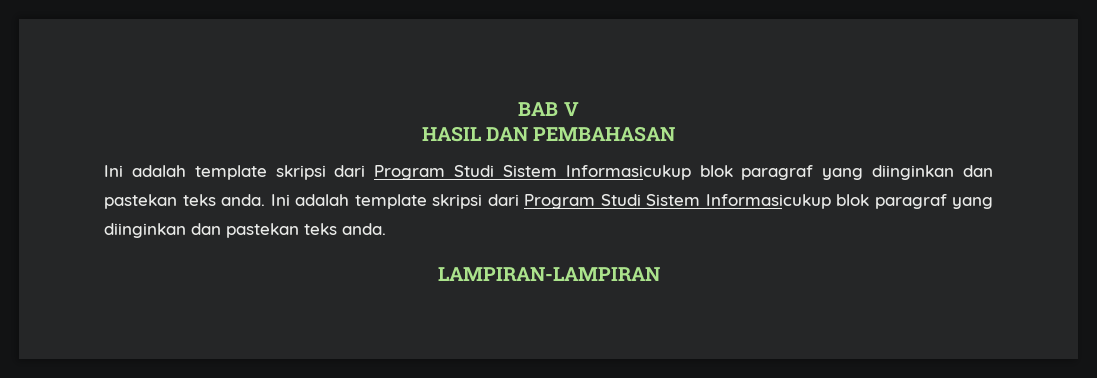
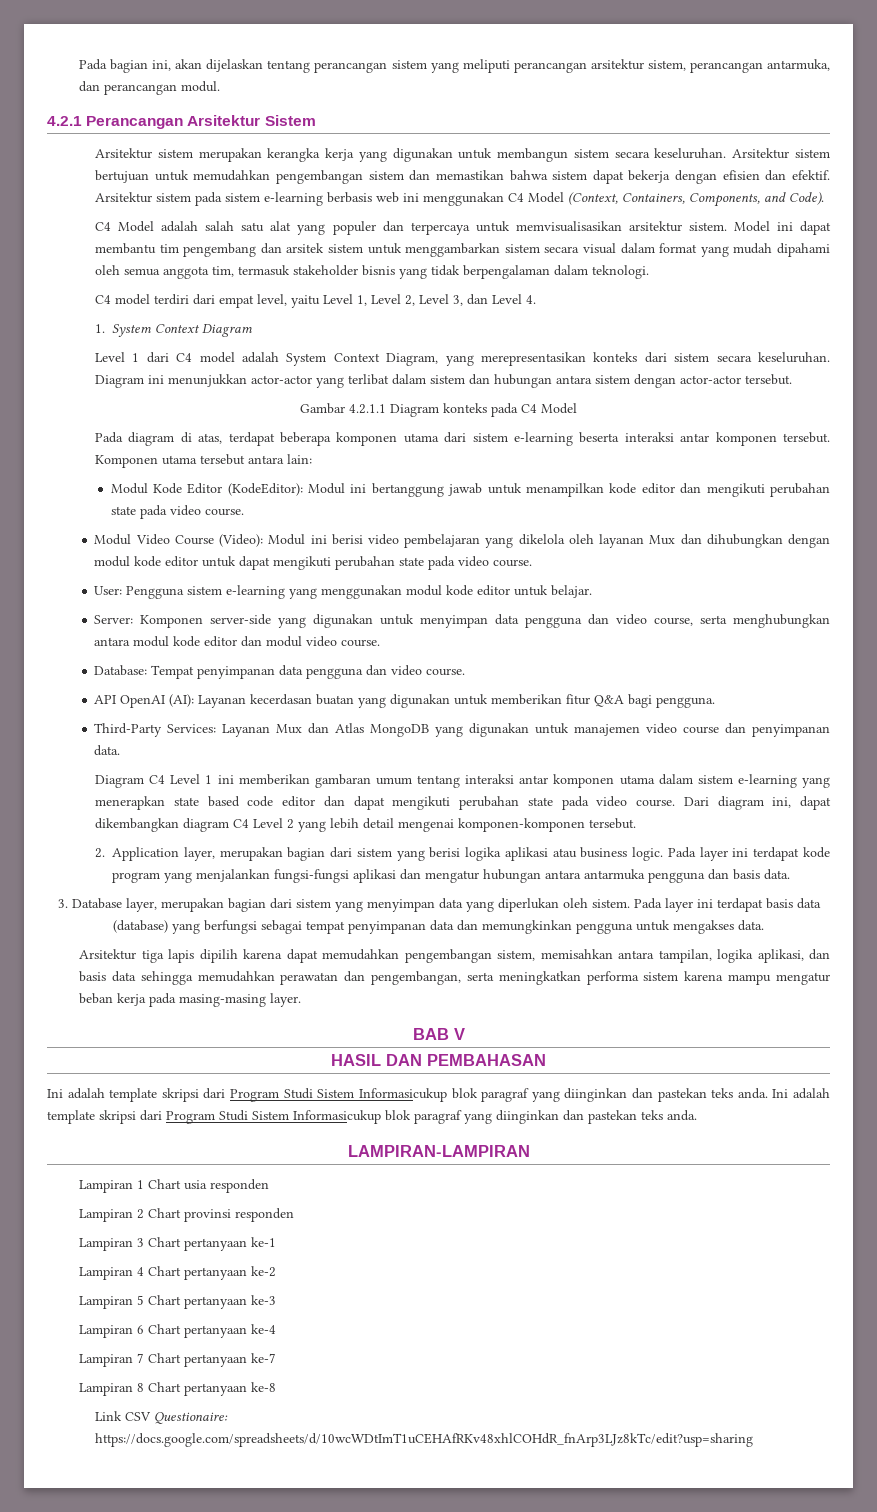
+ Pada bagian ini, akan dijelaskan tentang perancangan sistem yang meliputi perancangan arsitektur sistem, perancangan antarmuka, dan perancangan modul.
+ 4.2.1 Perancangan Arsitektur Sistem
+ Arsitektur sistem merupakan kerangka kerja yang digunakan untuk membangun sistem secara keseluruhan. Arsitektur sistem bertujuan untuk memudahkan pengembangan sistem dan memastikan bahwa sistem dapat bekerja dengan efisien dan efektif. Arsitektur sistem pada sistem e-learning berbasis web ini menggunakan C4 Model (Context, Containers, Components, and Code).
+ C4 Model adalah salah satu alat yang populer dan terpercaya untuk memvisualisasikan arsitektur sistem. Model ini dapat membantu tim pengembang dan arsitek sistem untuk menggambarkan sistem secara visual dalam format yang mudah dipahami oleh semua anggota tim, termasuk stakeholder bisnis yang tidak berpengalaman dalam teknologi.
+ C4 model terdiri dari empat level, yaitu Level 1, Level 2, Level 3, dan Level 4.
+ 1. System Context Diagram
+ Level 1 dari C4 model adalah System Context Diagram, yang merepresentasikan konteks dari sistem secara keseluruhan. Diagram ini menunjukkan actor-actor yang terlibat dalam sistem dan hubungan antara sistem dengan actor-actor tersebut.
+ Gambar 4.2.1.1 Diagram konteks pada C4 Model
+ Pada diagram di atas, terdapat beberapa komponen utama dari sistem e-learning beserta interaksi antar komponen tersebut. Komponen utama tersebut antara lain:
+ Modul Kode Editor (KodeEditor): Modul ini bertanggung jawab untuk menampilkan kode editor dan mengikuti perubahan state pada video course.
+ Modul Video Course (Video): Modul ini berisi video pembelajaran yang dikelola oleh layanan Mux dan dihubungkan dengan modul kode editor untuk dapat mengikuti perubahan state pada video course.
+ User: Pengguna sistem e-learning yang menggunakan modul kode editor untuk belajar.
+ Server: Komponen server-side yang digunakan untuk menyimpan data pengguna dan video course, serta menghubungkan antara modul kode editor dan modul video course.
+ Database: Tempat penyimpanan data pengguna dan video course.
+ API OpenAI (AI): Layanan kecerdasan buatan yang digunakan untuk memberikan fitur Q&A bagi pengguna.
+ Third-Party Services: Layanan Mux dan Atlas MongoDB yang digunakan untuk manajemen video course dan penyimpanan data.
+ Diagram C4 Level 1 ini memberikan gambaran umum tentang interaksi antar komponen utama dalam sistem e-learning yang menerapkan state based code editor dan dapat mengikuti perubahan state pada video course. Dari diagram ini, dapat dikembangkan diagram C4 Level 2 yang lebih detail mengenai komponen-komponen tersebut.
+ 2. Application layer, merupakan bagian dari sistem yang berisi logika aplikasi atau business logic. Pada layer ini terdapat kode program yang menjalankan fungsi-fungsi aplikasi dan mengatur hubungan antara antarmuka pengguna dan basis data.
+ 3. Database layer, merupakan bagian dari sistem yang menyimpan data yang diperlukan oleh sistem. Pada layer ini terdapat basis data (database) yang berfungsi sebagai tempat penyimpanan data dan memungkinkan pengguna untuk mengakses data.
+ Arsitektur tiga lapis dipilih karena dapat memudahkan pengembangan sistem, memisahkan antara tampilan, logika aplikasi, dan basis data sehingga memudahkan perawatan dan pengembangan, serta meningkatkan performa sistem karena mampu mengatur beban kerja pada masing-masing layer.
+ Lampiran 1 Chart usia responden
+ Lampiran 2 Chart provinsi responden
+ Lampiran 3 Chart pertanyaan ke-1
+ Lampiran 4 Chart pertanyaan ke-2
+ Lampiran 5 Chart pertanyaan ke-3
+ Lampiran 6 Chart pertanyaan ke-4
+ Lampiran 7 Chart pertanyaan ke-7
+ Lampiran 8 Chart pertanyaan ke-8
+ Link CSV Questionaire: https://docs.google.com/spreadsheets/d/10wcWDtImT1uCEHAfRKv48xhlCOHdR_fnArp3LJz8kTc/edit?usp=sharing

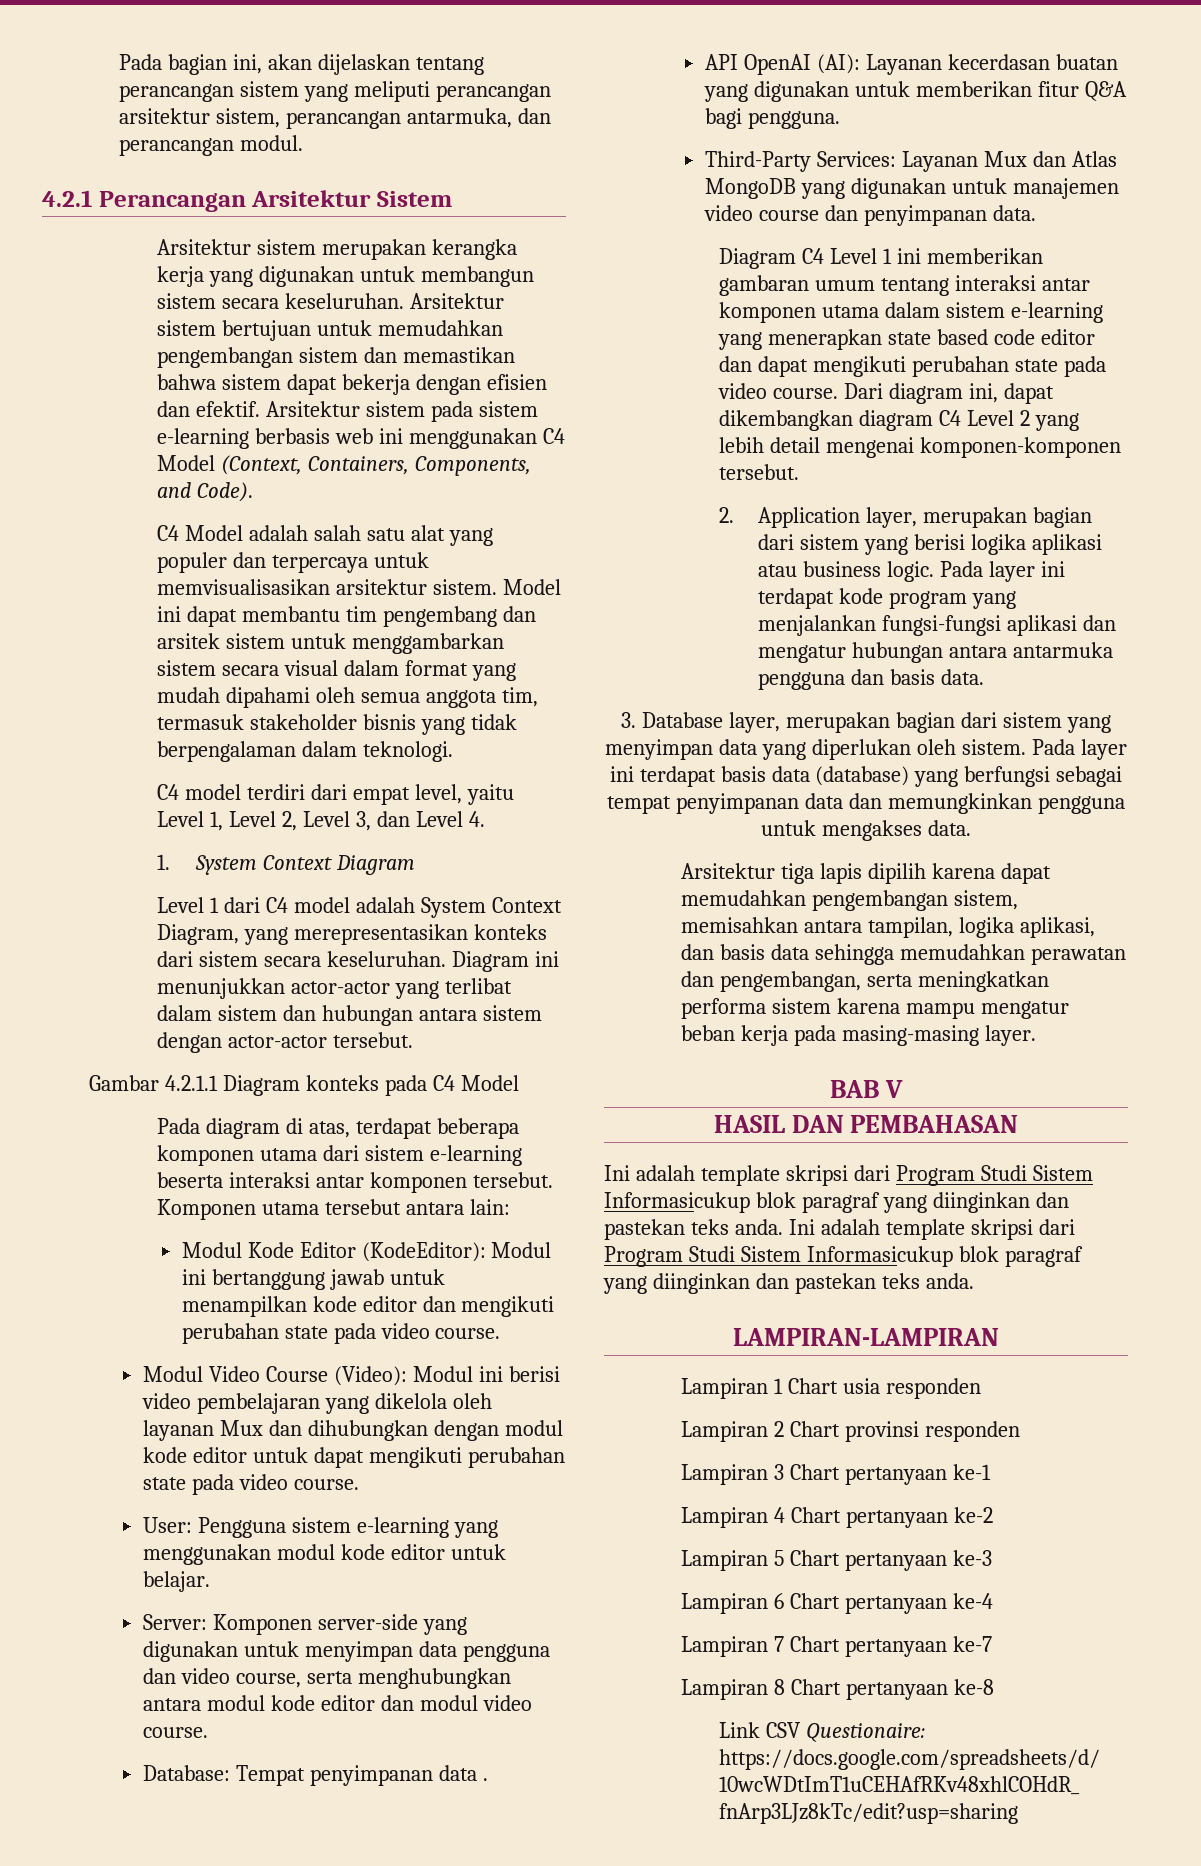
- Database: Tempat penyimpanan data pengguna dan video course.
+ Database: Tempat penyimpanan data .

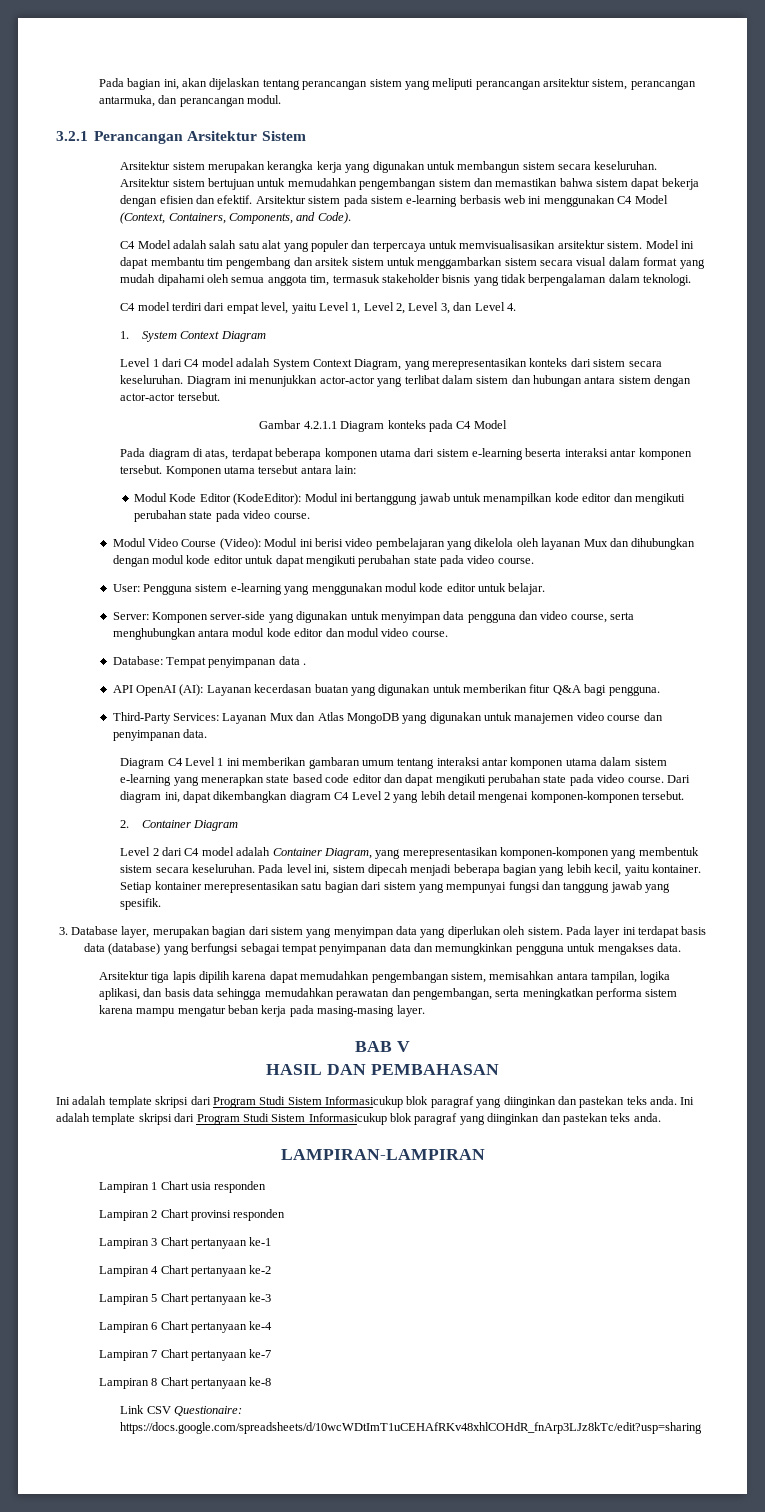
- 4.2.1 Perancangan Arsitektur Sistem
+ 3.2.1 Perancangan Arsitektur Sistem
- 2. Application layer, merupakan bagian dari sistem yang berisi logika aplikasi atau business logic. Pada layer ini terdapat kode program yang menjalankan fungsi-fungsi aplikasi dan mengatur hubungan antara antarmuka pengguna dan basis data.
+ 2. Container Diagram
+ Level 2 dari C4 model adalah Container Diagram, yang merepresentasikan komponen-komponen yang membentuk sistem secara keseluruhan. Pada level ini, sistem dipecah menjadi beberapa bagian yang lebih kecil, yaitu kontainer. Setiap kontainer merepresentasikan satu bagian dari sistem yang mempunyai fungsi dan tanggung jawab yang spesifik.

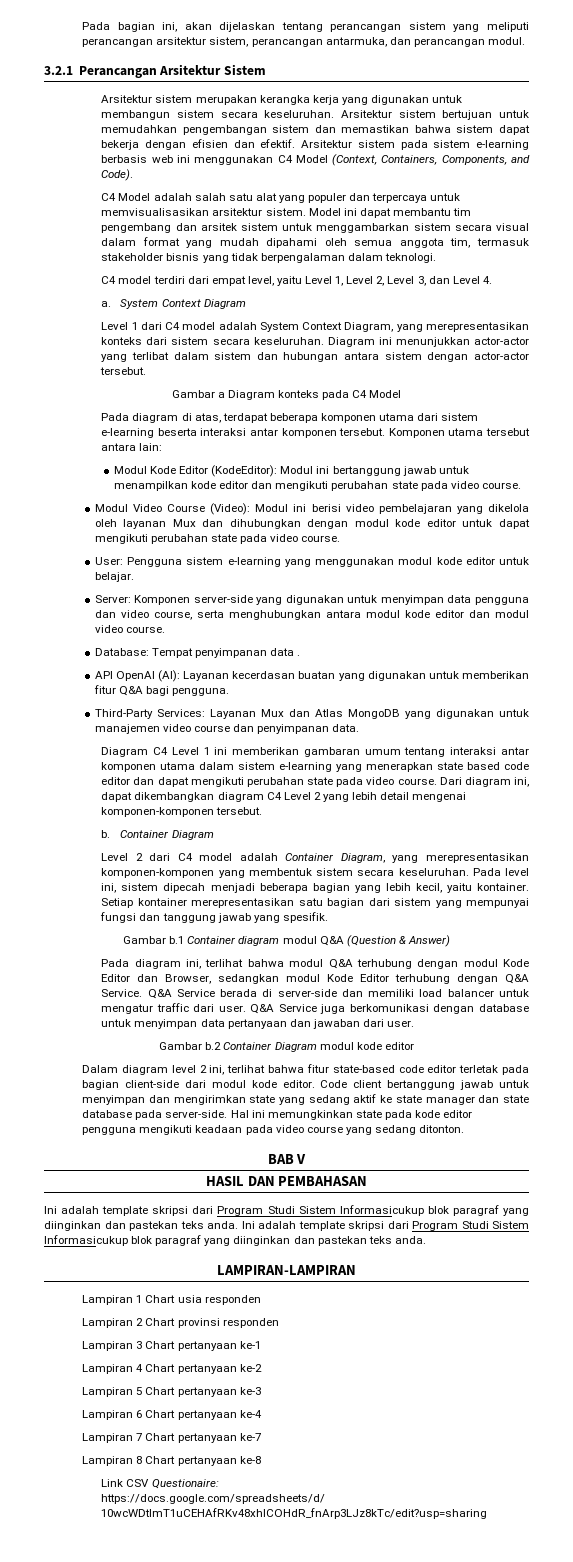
- 1. System Context Diagram
+ a. System Context Diagram
- Gambar 4.2.1.1 Diagram konteks pada C4 Model
+ Gambar a Diagram konteks pada C4 Model
- 2. Container Diagram
+ b. Container Diagram
- 3. Database layer, merupakan bagian dari sistem yang menyimpan data yang diperlukan oleh sistem. Pada layer ini terdapat basis data (database) yang berfungsi sebagai tempat penyimpanan data dan memungkinkan pengguna untuk mengakses data.
- Arsitektur tiga lapis dipilih karena dapat memudahkan pengembangan sistem, memisahkan antara tampilan, logika aplikasi, dan basis data sehingga memudahkan perawatan dan pengembangan, serta meningkatkan performa sistem karena mampu mengatur beban kerja pada masing-masing layer.
+ Gambar b.1 Container diagram modul Q&A (Question & Answer)
+ Pada diagram ini, terlihat bahwa modul Q&A terhubung dengan modul Kode Editor dan Browser, sedangkan modul Kode Editor terhubung dengan Q&A Service. Q&A Service berada di server-side dan memiliki load balancer untuk mengatur traffic dari user. Q&A Service juga berkomunikasi dengan database untuk menyimpan data pertanyaan dan jawaban dari user.
+ Gambar b.2 Container Diagram modul kode editor
+ Dalam diagram level 2 ini, terlihat bahwa fitur state-based code editor terletak pada bagian client-side dari modul kode editor. Code client bertanggung jawab untuk menyimpan dan mengirimkan state yang sedang aktif ke state manager dan state database pada server-side. Hal ini memungkinkan state pada kode editor pengguna mengikuti keadaan pada video course yang sedang ditonton.

